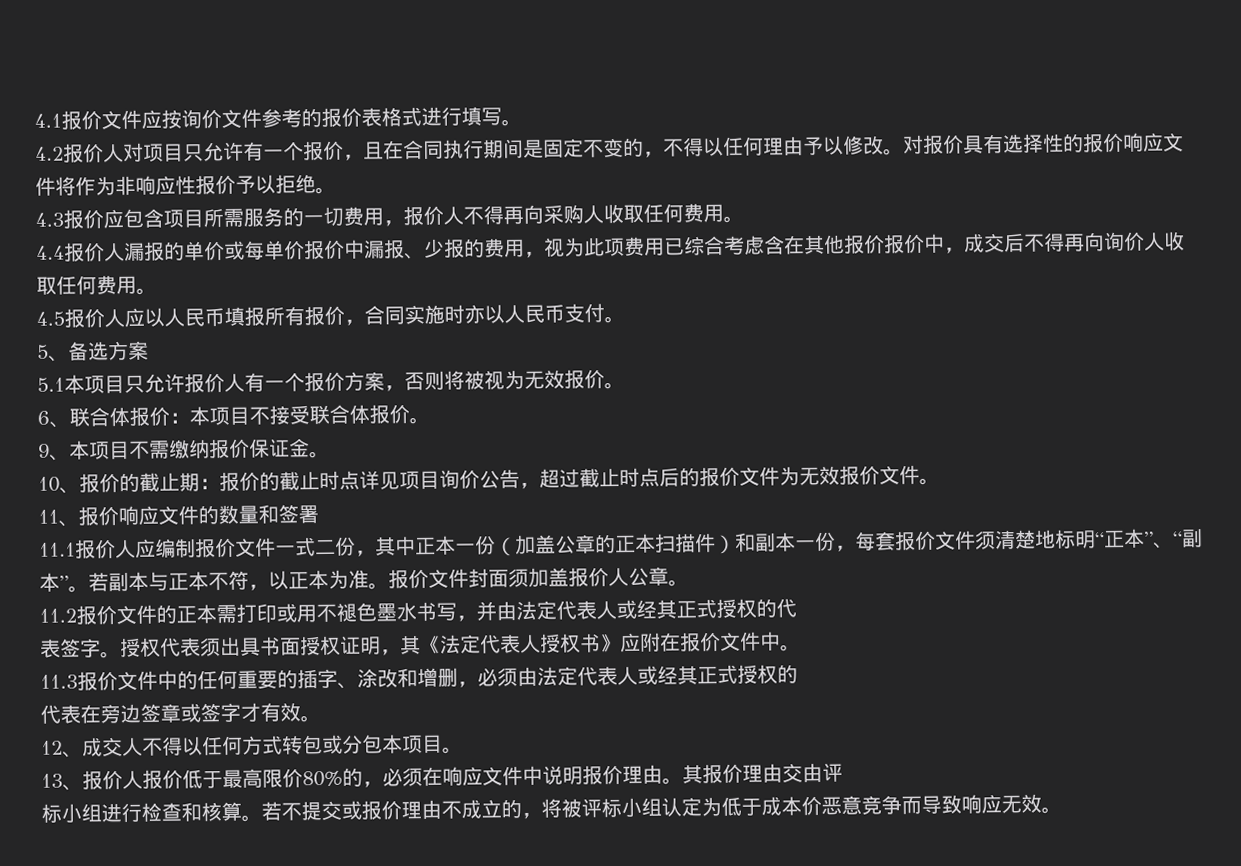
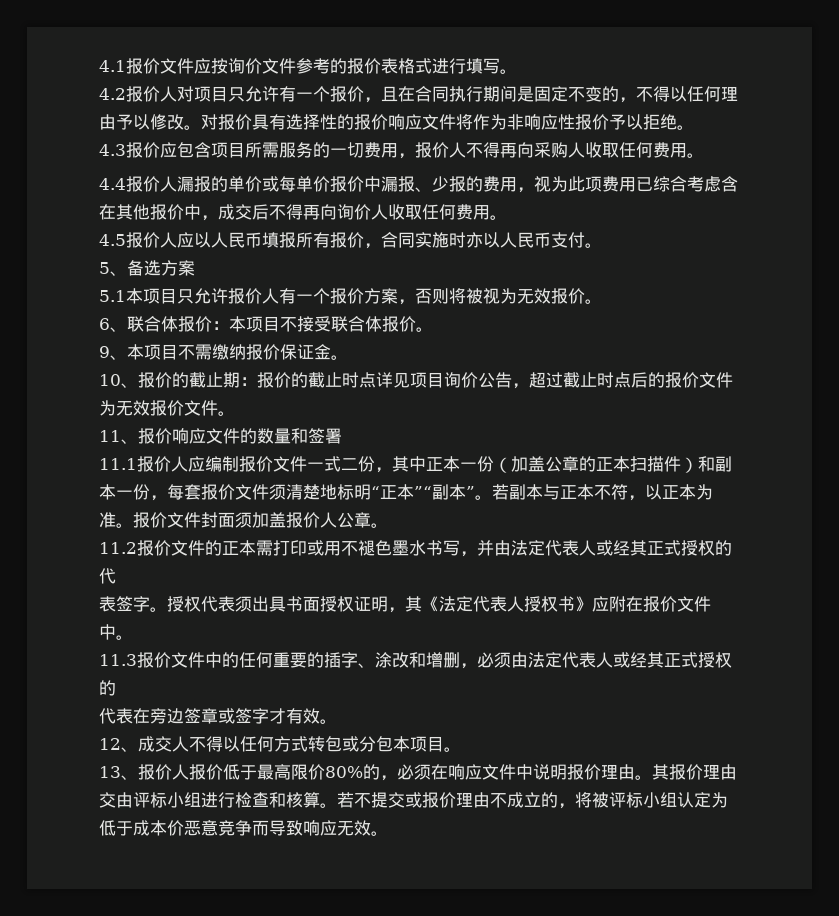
- 4.4报价人漏报的单价或每单价报价中漏报、少报的费用，视为此项费用已综合考虑含在其他报价报价中，成交后不得再向询价人收取任何费用。
+ 4.4报价人漏报的单价或每单价报价中漏报、少报的费用，视为此项费用已综合考虑含在其他报价中，成交后不得再向询价人收取任何费用。
- 11.1报价人应编制报价文件一式二份，其中正本一份（加盖公章的正本扫描件）和副本一份，每套报价文件须清楚地标明“正本”、“副本”。
+ 11.1报价人应编制报价文件一式二份，其中正本一份（加盖公章的正本扫描件）和副本一份，每套报价文件须清楚地标明“正本”“副本”。
- 其报价理由交由评
- 标小组进行检查和核算。
+ 其报价理由交由评标小组进行检查和核算。

